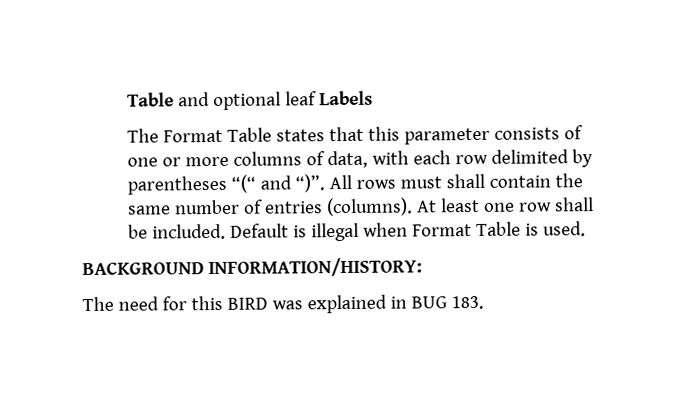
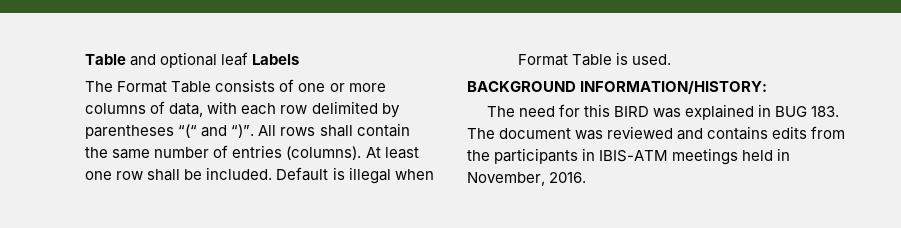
- The Format Table states that this parameter consists of one or more columns of data, with each row delimited by parentheses “(“ and “)”.
+ The Format Table consists of one or more columns of data, with each row delimited by parentheses “(“ and “)”.
- All rows must shall contain the same number of entries (columns).
+ All rows shall contain the same number of entries (columns).
- The need for this BIRD was explained in BUG 183.
+ The need for this BIRD was explained in BUG 183. The document was reviewed and contains edits from the participants in IBIS-ATM meetings held in November, 2016.

